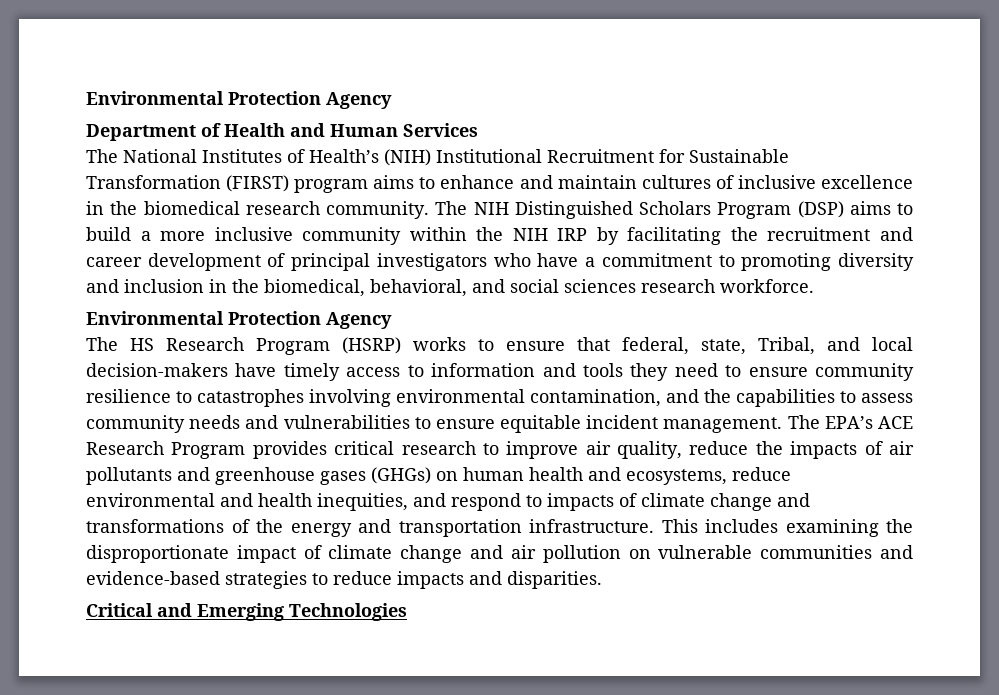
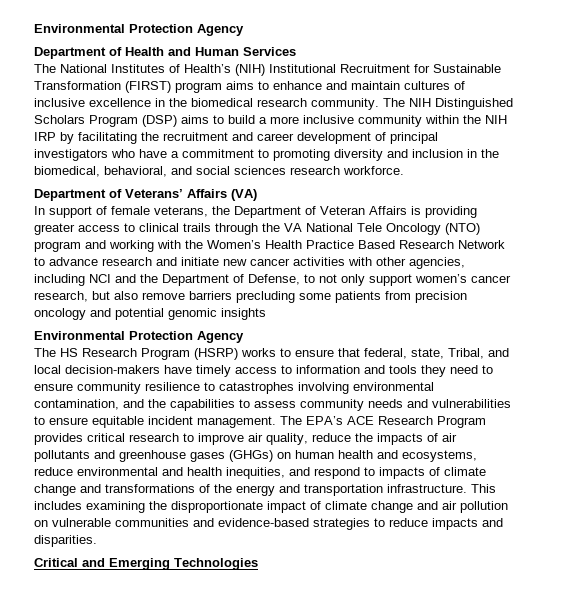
+ Department of Veterans’ Affairs (VA)
+ In support of female veterans, the Department of Veteran Affairs is providing greater access to clinical trails through the VA National Tele Oncology (NTO) program and working with the Women’s Health Practice Based Research Network to advance research and initiate new cancer activities with other agencies, including NCI and the Department of Defense, to not only support women’s cancer research, but also remove barriers precluding some patients from precision oncology and potential genomic insights

